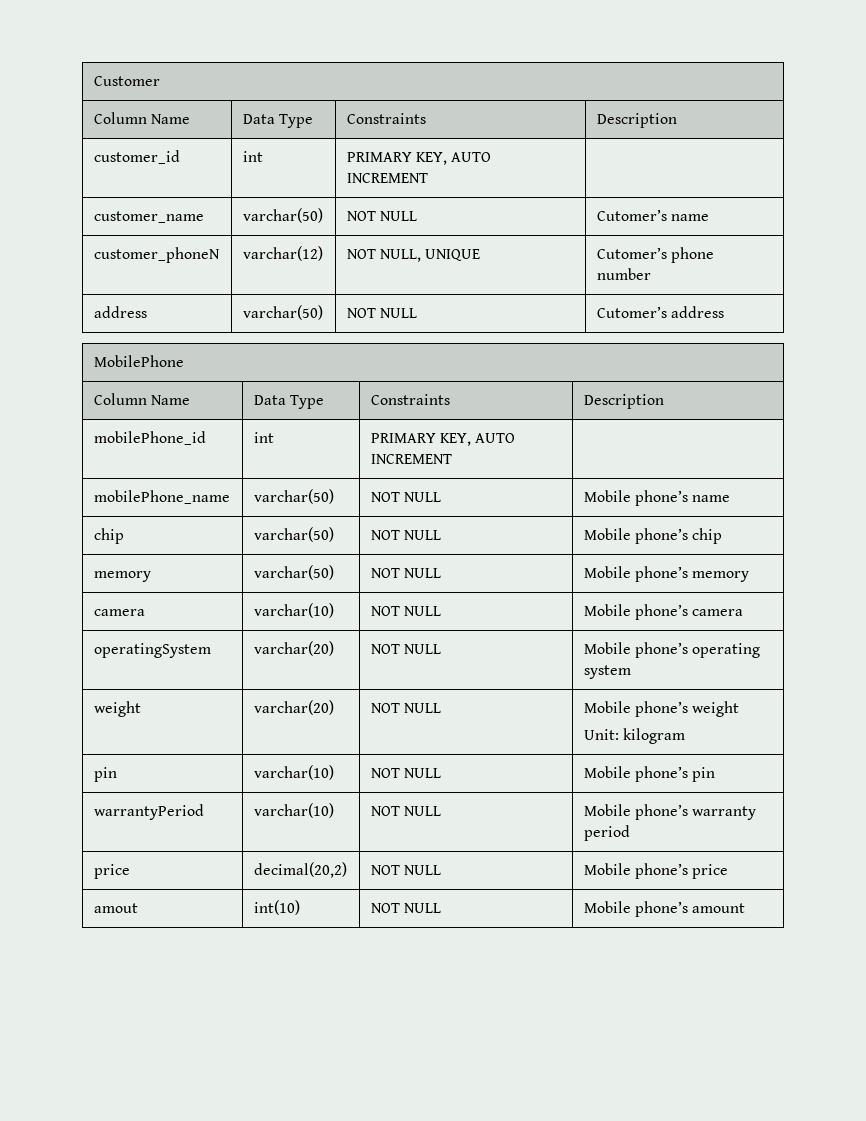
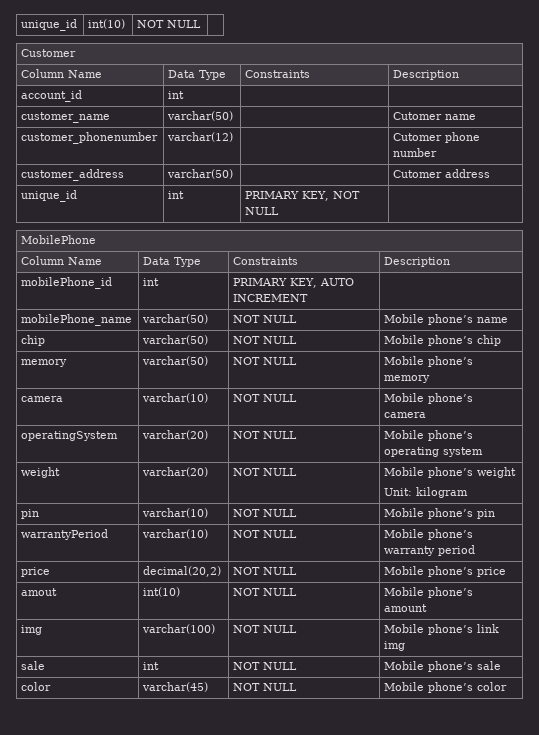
+ unique_id | int(10) | NOT NULL |
- customer_id | int | PRIMARY KEY, AUTO INCREMENT |
- customer_name | varchar(50) | NOT NULL | Cutomer’s name
- customer_phoneN | varchar(12) | NOT NULL, UNIQUE | Cutomer’s phone number
- address | varchar(50) | NOT NULL | Cutomer’s address
+ account_id | int | |
+ customer_name | varchar(50) | | Cutomer name
+ customer_phonenumber | varchar(12) | | Cutomer phone number
+ customer_address | varchar(50) | | Cutomer address
+ unique_id | int | PRIMARY KEY, NOT NULL |
+ img | varchar(100) | NOT NULL | Mobile phone’s link img
+ sale | int | NOT NULL | Mobile phone’s sale
+ color | varchar(45) | NOT NULL | Mobile phone’s color

